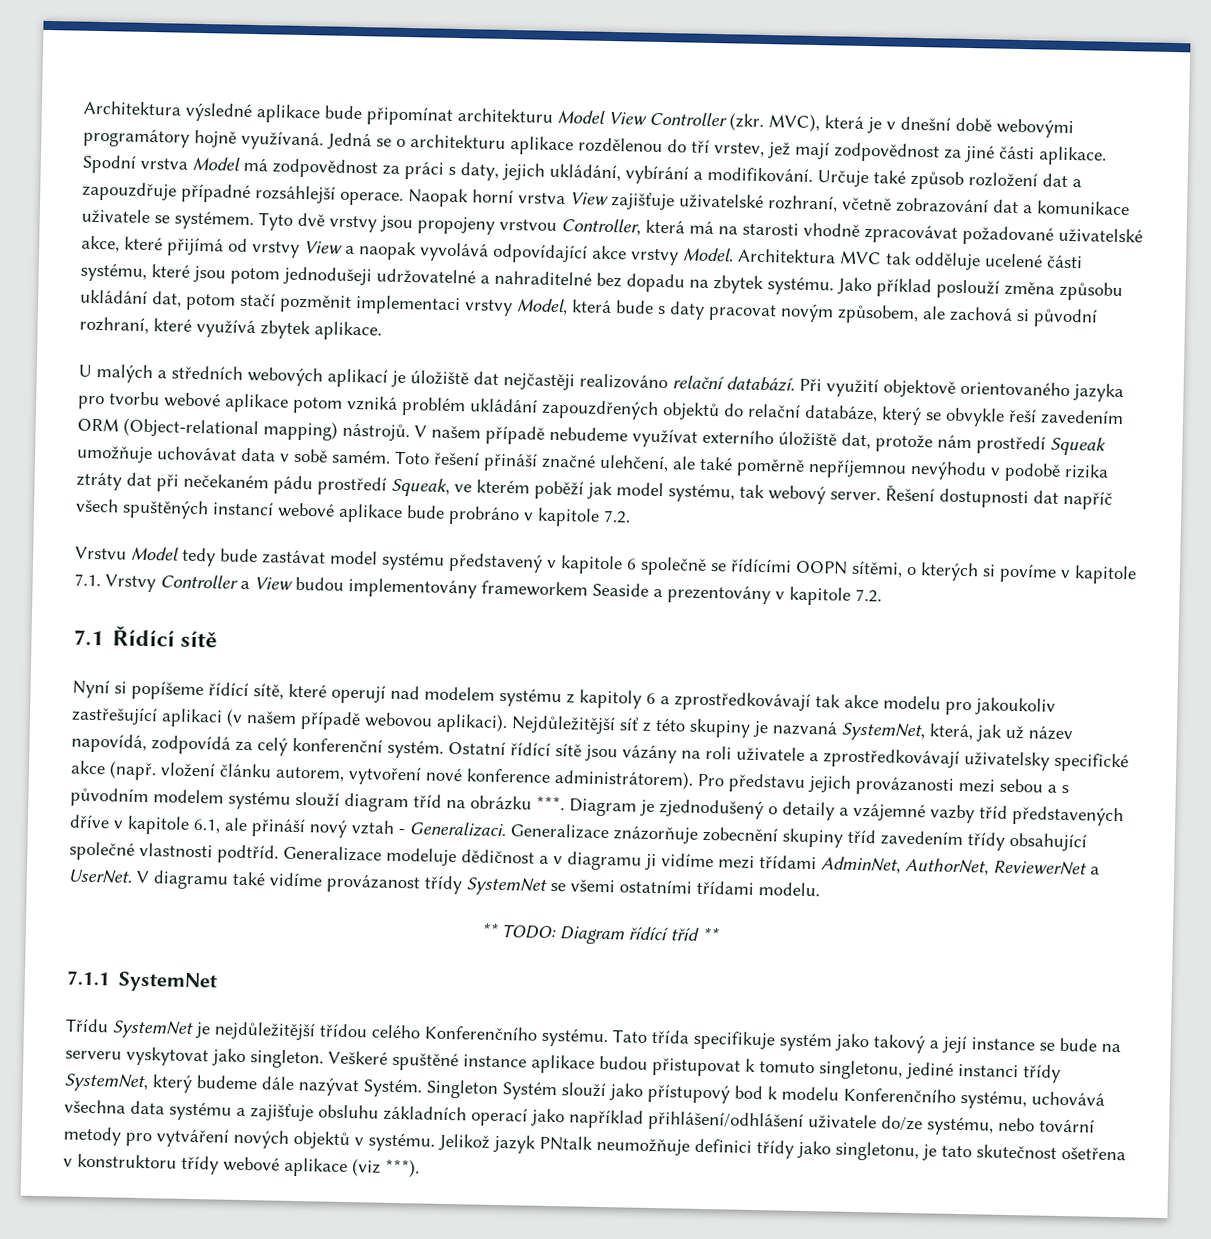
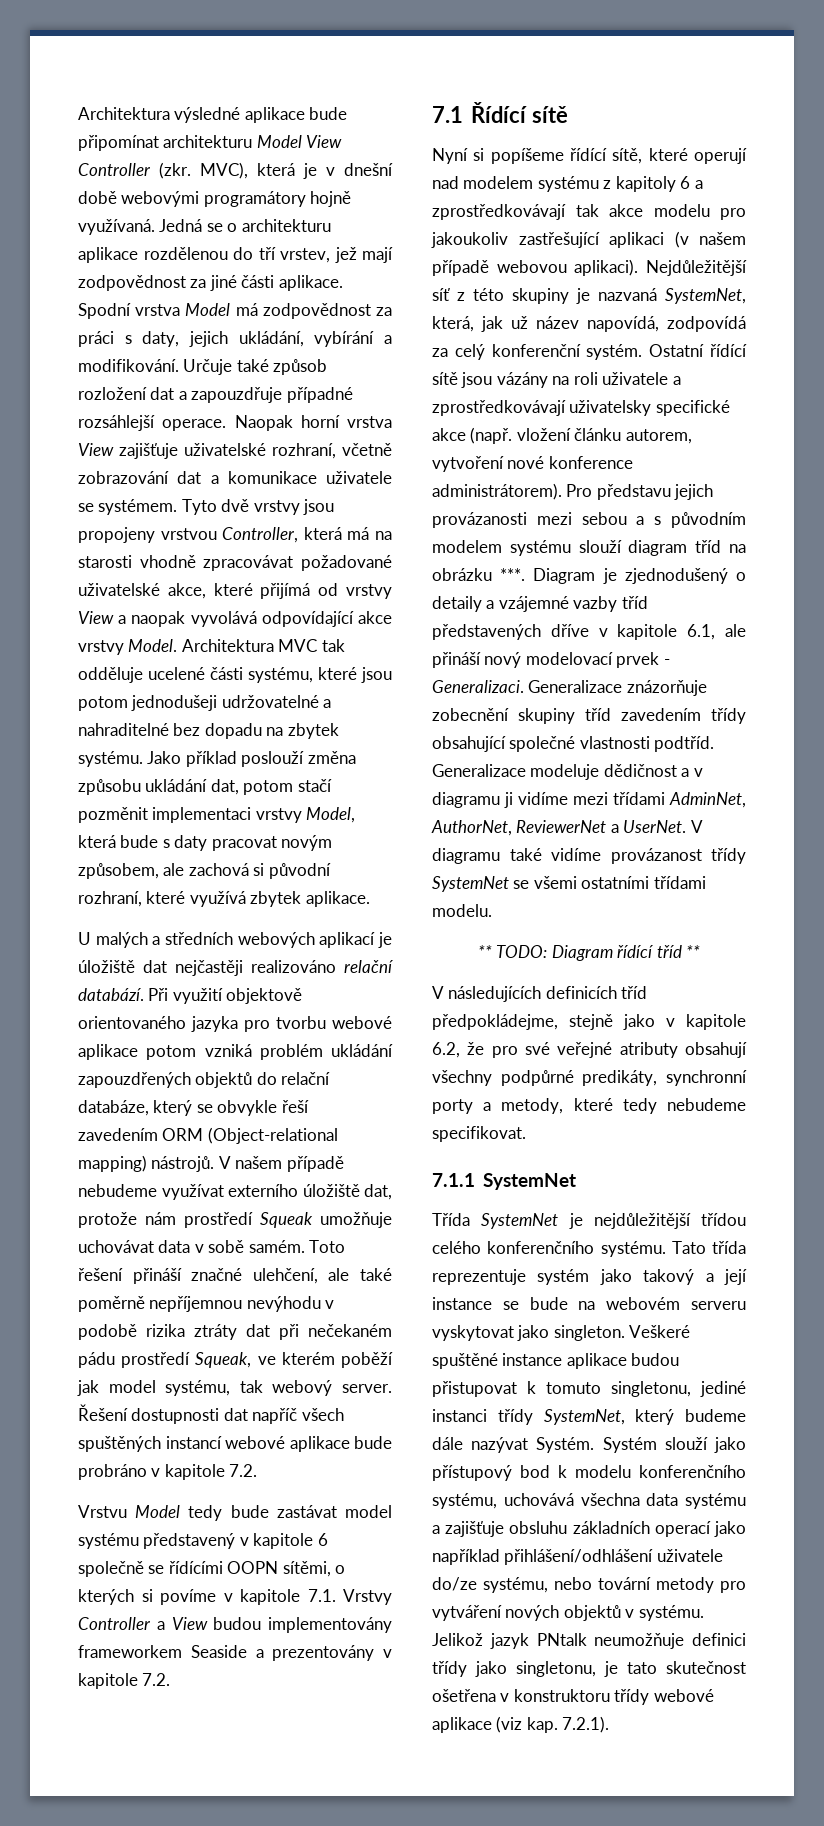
- Diagram je zjednodušený o detaily a vzájemné vazby tříd představených dříve v kapitole 6.1, ale přináší nový vztah - Generalizaci.
+ Diagram je zjednodušený o detaily a vzájemné vazby tříd představených dříve v kapitole 6.1, ale přináší nový modelovací prvek - Generalizaci.
+ V následujících definicích tříd předpokládejme, stejně jako v kapitole 6.2, že pro své veřejné atributy obsahují všechny podpůrné predikáty, synchronní porty a metody, které tedy nebudeme specifikovat.
- Třídu SystemNet je nejdůležitější třídou celého Konferenčního systému.
+ Třída SystemNet je nejdůležitější třídou celého konferenčního systému.
- Tato třída specifikuje systém jako takový a její instance se bude na serveru vyskytovat jako singleton.
+ Tato třída reprezentuje systém jako takový a její instance se bude na webovém serveru vyskytovat jako singleton.
- Singleton Systém slouží jako přístupový bod k modelu Konferenčního systému, uchovává všechna data systému a zajišťuje obsluhu základních operací jako například přihlášení/odhlášení uživatele do/ze systému, nebo tovární metody pro vytváření nových objektů v systému.
+ Systém slouží jako přístupový bod k modelu konferenčního systému, uchovává všechna data systému a zajišťuje obsluhu základních operací jako například přihlášení/odhlášení uživatele do/ze systému, nebo tovární metody pro vytváření nových objektů v systému.
- Jelikož jazyk PNtalk neumožňuje definici třídy jako singletonu, je tato skutečnost ošetřena v konstruktoru třídy webové aplikace (viz ***).
+ Jelikož jazyk PNtalk neumožňuje definici třídy jako singletonu, je tato skutečnost ošetřena v konstruktoru třídy webové aplikace (viz kap. 7.2.1).

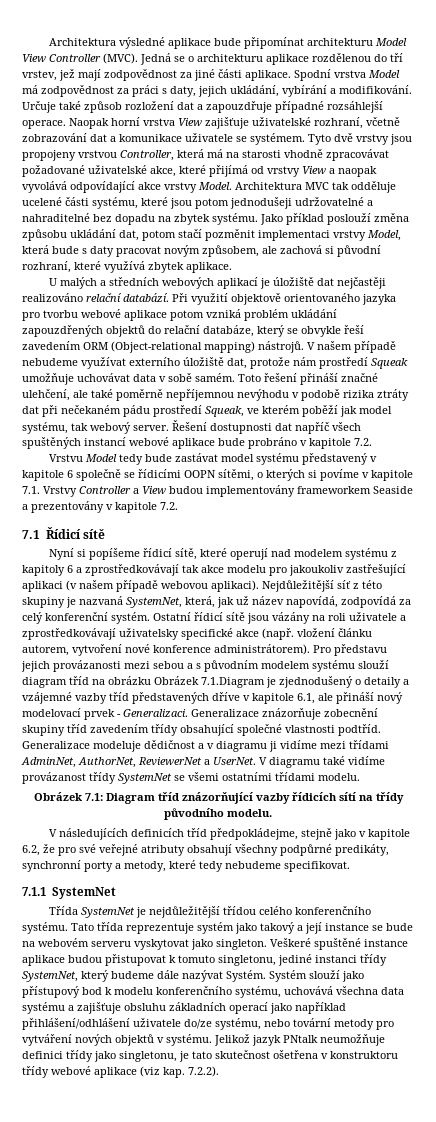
- Architektura výsledné aplikace bude připomínat architekturu Model View Controller (zkr. MVC), která je v dnešní době webovými programátory hojně využívaná.
+ Architektura výsledné aplikace bude připomínat architekturu Model View Controller (MVC).
- Vrstvu Model tedy bude zastávat model systému představený v kapitole 6 společně se řídícími OOPN sítěmi, o kterých si povíme v kapitole 7.1. Vrstvy Controller a View budou implementovány frameworkem Seaside a prezentovány v kapitole 7.2.
+ Vrstvu Model tedy bude zastávat model systému představený v kapitole 6 společně se řídicími OOPN sítěmi, o kterých si povíme v kapitole 7.1. Vrstvy Controller a View budou implementovány frameworkem Seaside a prezentovány v kapitole 7.2.
- 7.1 Řídící sítě
+ 7.1 Řídicí sítě
- Nyní si popíšeme řídící sítě, které operují nad modelem systému z kapitoly 6 a zprostředkovávají tak akce modelu pro jakoukoliv zastřešující aplikaci (v našem případě webovou aplikaci).
+ Nyní si popíšeme řídicí sítě, které operují nad modelem systému z kapitoly 6 a zprostředkovávají tak akce modelu pro jakoukoliv zastřešující aplikaci (v našem případě webovou aplikaci).
- Ostatní řídící sítě jsou vázány na roli uživatele a zprostředkovávají uživatelsky specifické akce (např. vložení článku autorem, vytvoření nové konference administrátorem).
+ Ostatní řídicí sítě jsou vázány na roli uživatele a zprostředkovávají uživatelsky specifické akce (např. vložení článku autorem, vytvoření nové konference administrátorem).
- Pro představu jejich provázanosti mezi sebou a s původním modelem systému slouží diagram tříd na obrázku ***. Diagram je zjednodušený o detaily a vzájemné vazby tříd představených dříve v kapitole 6.1, ale přináší nový modelovací prvek - Generalizaci.
+ Pro představu jejich provázanosti mezi sebou a s původním modelem systému slouží diagram tříd na obrázku Obrázek 7.1.Diagram je zjednodušený o detaily a vzájemné vazby tříd představených dříve v kapitole 6.1, ale přináší nový modelovací prvek - Generalizaci.
- ** TODO: Diagram řídící tříd **
+ Obrázek 7.1: Diagram tříd znázorňující vazby řídicích sítí na třídy původního modelu.
- Jelikož jazyk PNtalk neumožňuje definici třídy jako singletonu, je tato skutečnost ošetřena v konstruktoru třídy webové aplikace (viz kap. 7.2.1).
+ Jelikož jazyk PNtalk neumožňuje definici třídy jako singletonu, je tato skutečnost ošetřena v konstruktoru třídy webové aplikace (viz kap. 7.2.2).

